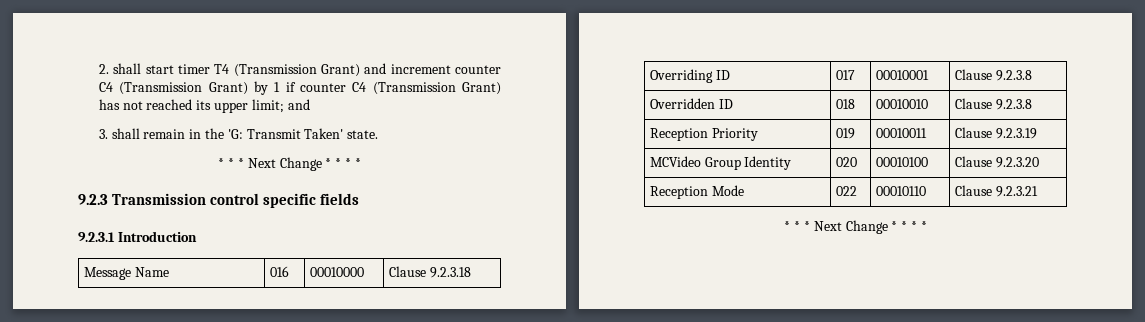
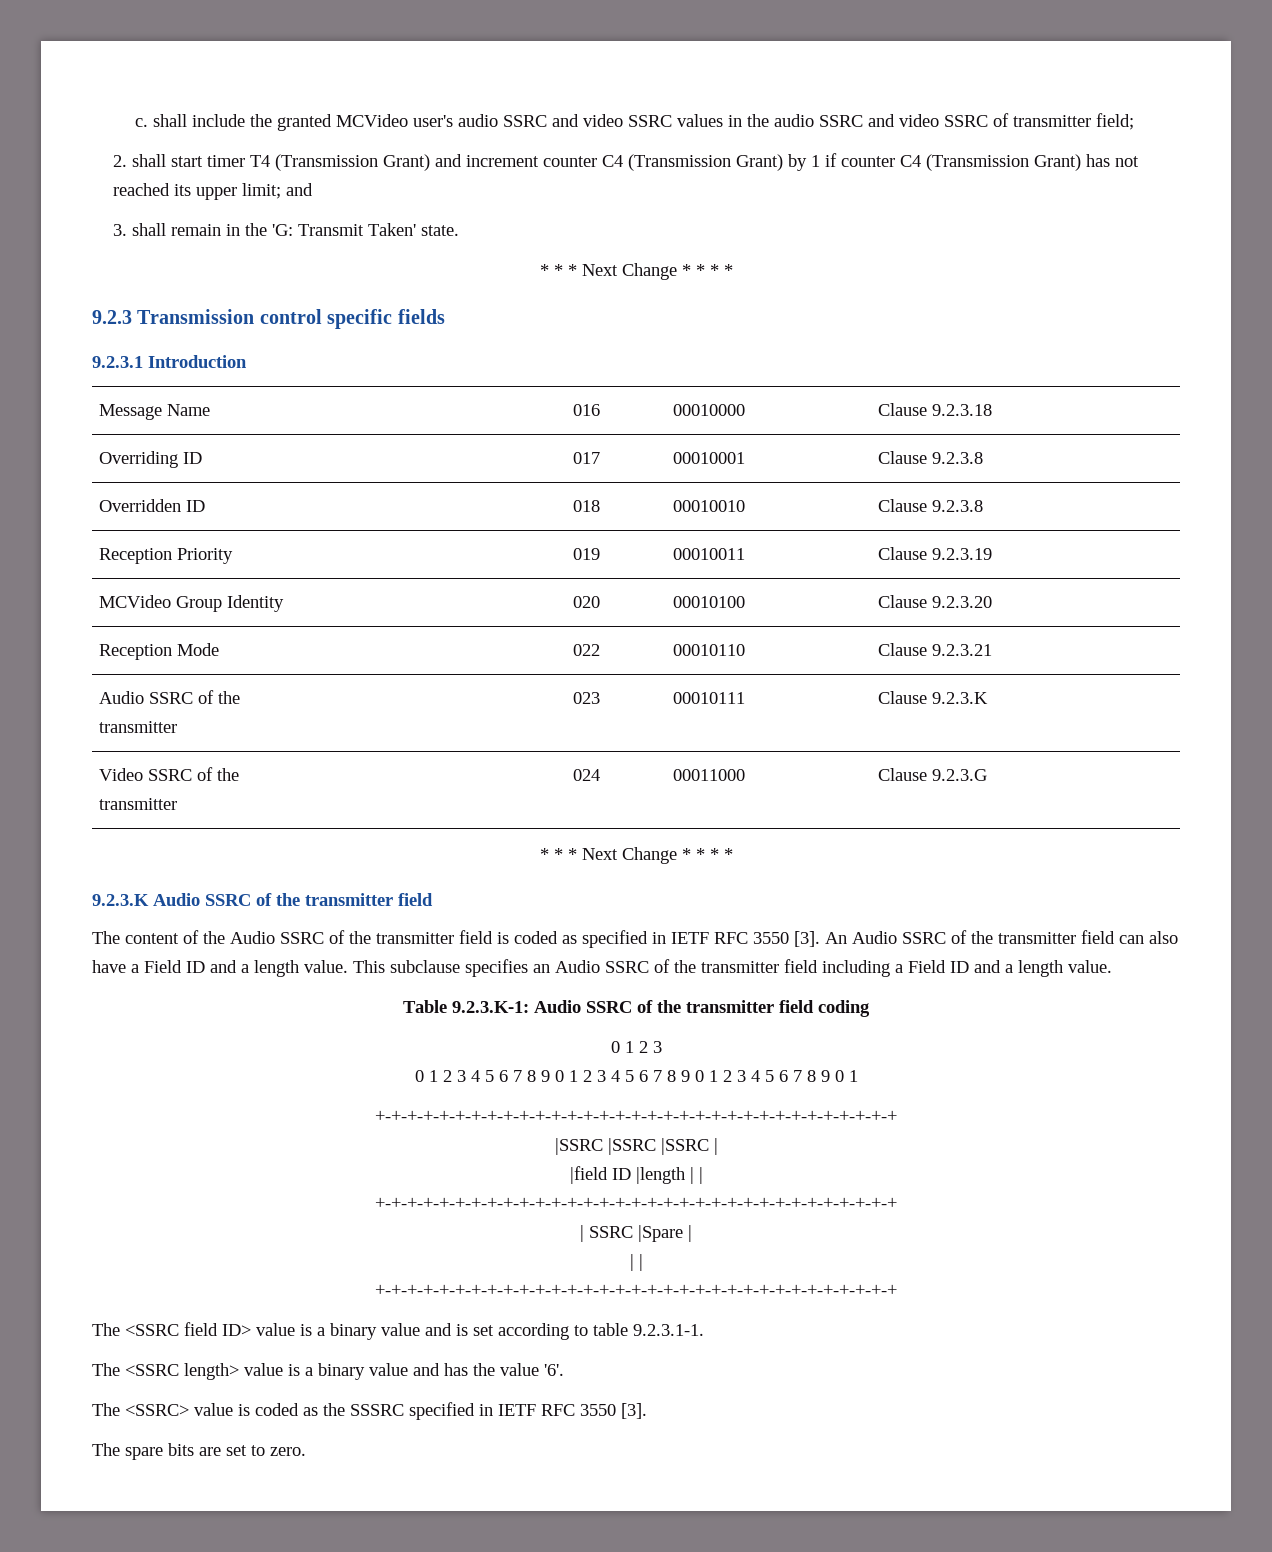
+ c. shall include the granted MCVideo user's audio SSRC and video SSRC values in the audio SSRC and video SSRC of transmitter field;
  Reception Mode | 022 | 00010110 | Clause 9.2.3.21
+ Audio SSRC of the
+ transmitter | 023 | 00010111 | Clause 9.2.3.K
+ Video SSRC of the
+ transmitter | 024 | 00011000 | Clause 9.2.3.G
  * * * Next Change * * * *
+ 9.2.3.K Audio SSRC of the transmitter field
+ The content of the Audio SSRC of the transmitter field is coded as specified in IETF RFC 3550 [3]. An Audio SSRC of the transmitter field can also have a Field ID and a length value. This subclause specifies an Audio SSRC of the transmitter field including a Field ID and a length value.
+ Table 9.2.3.K-1: Audio SSRC of the transmitter field coding
+ 0 1 2 3
+ 0 1 2 3 4 5 6 7 8 9 0 1 2 3 4 5 6 7 8 9 0 1 2 3 4 5 6 7 8 9 0 1
+ +-+-+-+-+-+-+-+-+-+-+-+-+-+-+-+-+-+-+-+-+-+-+-+-+-+-+-+-+-+-+-+-+
+ |SSRC |SSRC |SSRC |
+ |field ID |length | |
+ +-+-+-+-+-+-+-+-+-+-+-+-+-+-+-+-+-+-+-+-+-+-+-+-+-+-+-+-+-+-+-+-+
+ | SSRC |Spare |
+ | |
+ +-+-+-+-+-+-+-+-+-+-+-+-+-+-+-+-+-+-+-+-+-+-+-+-+-+-+-+-+-+-+-+-+
+ The <SSRC field ID> value is a binary value and is set according to table 9.2.3.1-1.
+ The <SSRC length> value is a binary value and has the value '6'.
+ The <SSRC> value is coded as the SSSRC specified in IETF RFC 3550 [3].
+ The spare bits are set to zero.

